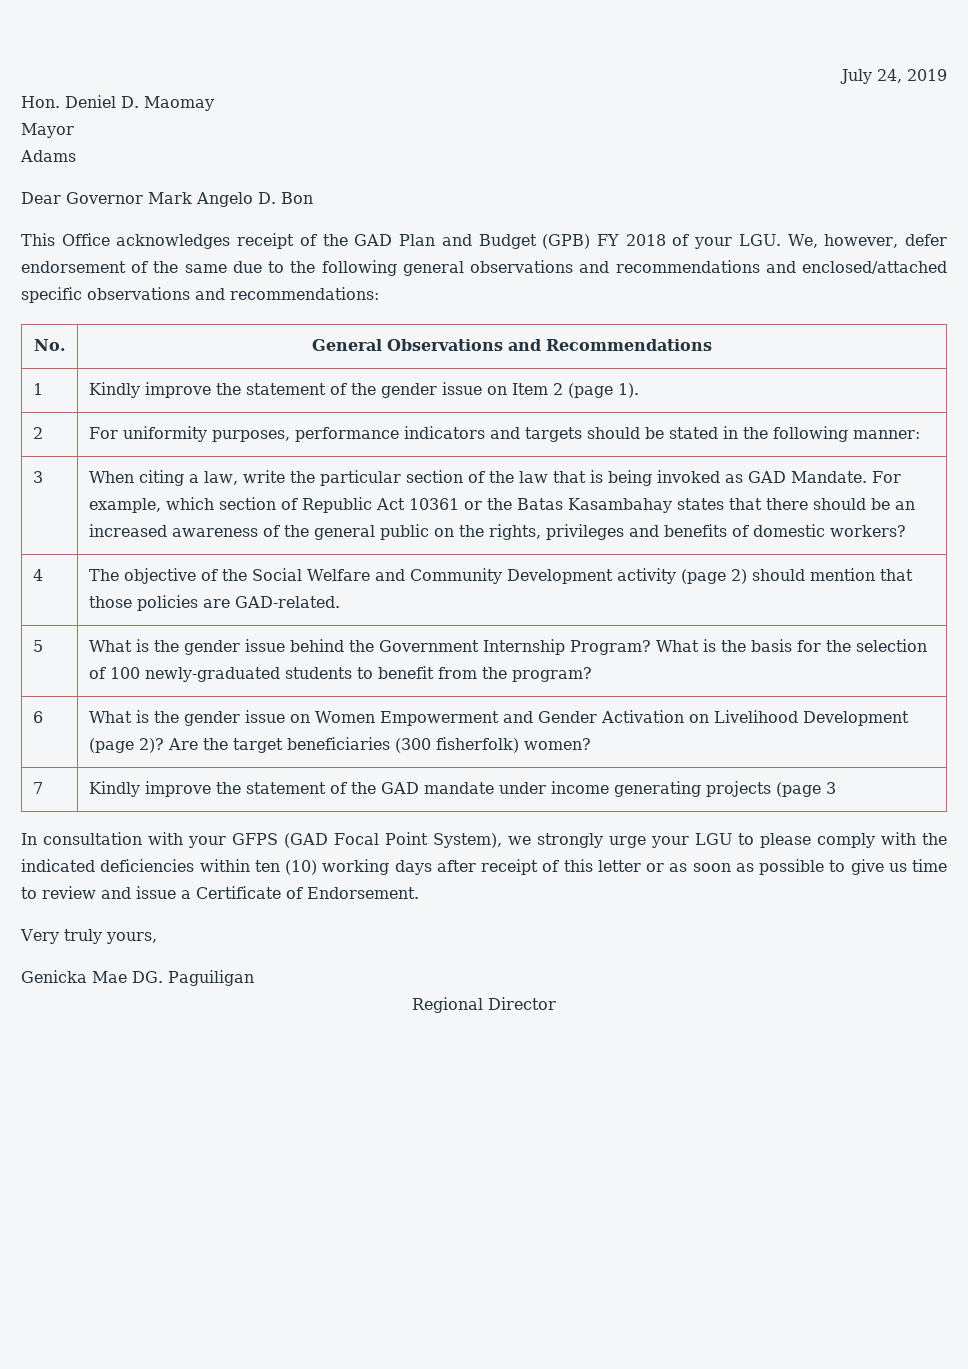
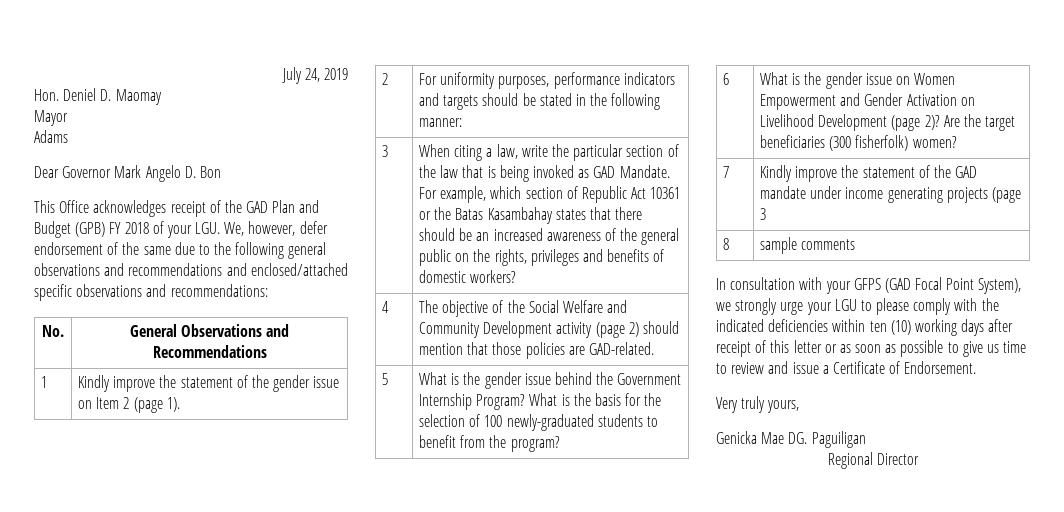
+ 8 | sample comments

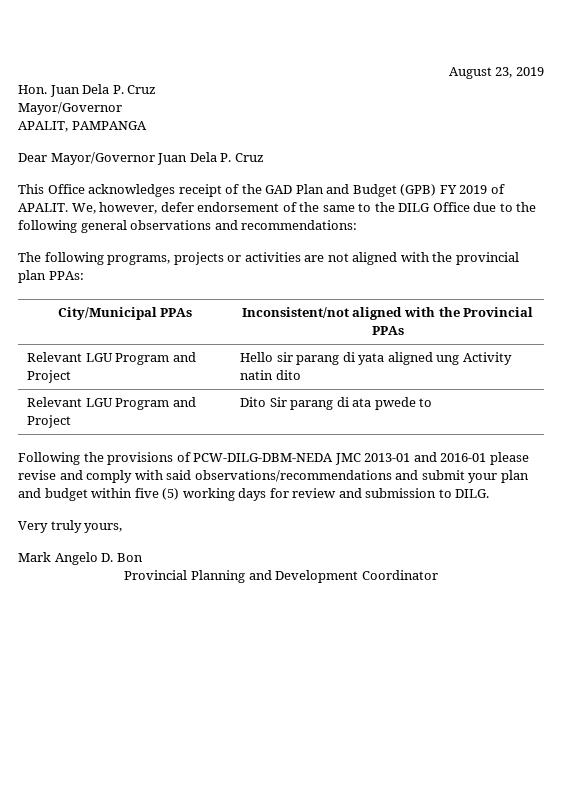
- July 24, 2019
+ August 23, 2019
- Hon. Deniel D. Maomay
- Mayor
- Adams
- Dear Governor Mark Angelo D. Bon
+ Hon. Juan Dela P. Cruz
+ Mayor/Governor
+ APALIT, PAMPANGA
+ Dear Mayor/Governor Juan Dela P. Cruz
- This Office acknowledges receipt of the GAD Plan and Budget (GPB) FY 2018 of your LGU. We, however, defer endorsement of the same due to the following general observations and recommendations and enclosed/attached specific observations and recommendations:
- No. | General Observations and Recommendations
- 1 | Kindly improve the statement of the gender issue on Item 2 (page 1).
- 2 | For uniformity purposes, performance indicators and targets should be stated in the following manner:
- 3 | When citing a law, write the particular section of the law that is being invoked as GAD Mandate. For example, which section of Republic Act 10361 or the Batas Kasambahay states that there should be an increased awareness of the general public on the rights, privileges and benefits of domestic workers?
- 4 | The objective of the Social Welfare and Community Development activity (page 2) should mention that those policies are GAD-related.
- 5 | What is the gender issue behind the Government Internship Program? What is the basis for the selection of 100 newly-graduated students to benefit from the program?
- 6 | What is the gender issue on Women Empowerment and Gender Activation on Livelihood Development (page 2)? Are the target beneficiaries (300 fisherfolk) women?
- 7 | Kindly improve the statement of the GAD mandate under income generating projects (page 3
- 8 | sample comments
- In consultation with your GFPS (GAD Focal Point System), we strongly urge your LGU to please comply with the indicated deficiencies within ten (10) working days after receipt of this letter or as soon as possible to give us time to review and issue a Certificate of Endorsement.
+ This Office acknowledges receipt of the GAD Plan and Budget (GPB) FY 2019 of APALIT. We, however, defer endorsement of the same to the DILG Office due to the following general observations and recommendations:
+ The following programs, projects or activities are not aligned with the provincial plan PPAs:
+ City/Municipal PPAs | Inconsistent/not aligned with the Provincial PPAs
+ Relevant LGU Program and Project | Hello sir parang di yata aligned ung Activity natin dito
+ Relevant LGU Program and Project | Dito Sir parang di ata pwede to
+ Following the provisions of PCW-DILG-DBM-NEDA JMC 2013-01 and 2016-01 please revise and comply with said observations/recommendations and submit your plan and budget within five (5) working days for review and submission to DILG.
  Very truly yours,
- Genicka Mae DG. Paguiligan
- Regional Director
+ Mark Angelo D. Bon
+ Provincial Planning and Development Coordinator

